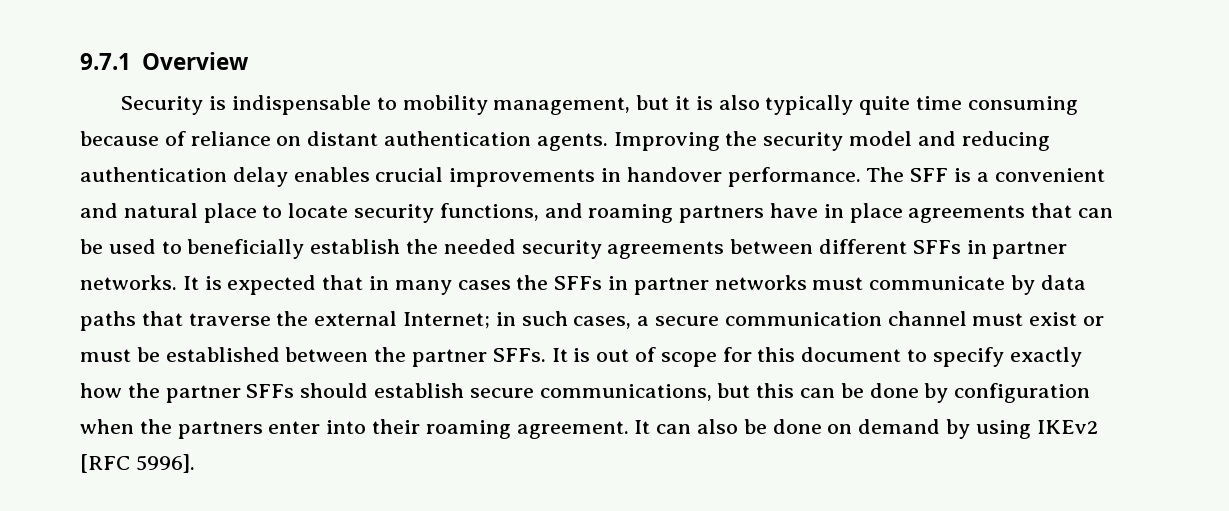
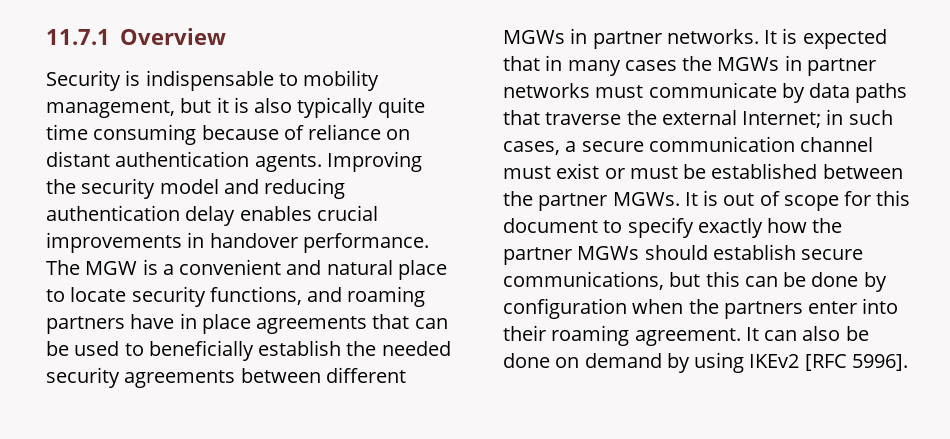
- 9.7.1 Overview
+ 11.7.1 Overview
- The SFF is a convenient and natural place to locate security functions, and roaming partners have in place agreements that can be used to beneficially establish the needed security agreements between different SFFs in partner networks.
+ The MGW is a convenient and natural place to locate security functions, and roaming partners have in place agreements that can be used to beneficially establish the needed security agreements between different MGWs in partner networks.
- It is expected that in many cases the SFFs in partner networks must communicate by data paths that traverse the external Internet; in such cases, a secure communication channel must exist or must be established between the partner SFFs.
+ It is expected that in many cases the MGWs in partner networks must communicate by data paths that traverse the external Internet; in such cases, a secure communication channel must exist or must be established between the partner MGWs.
- It is out of scope for this document to specify exactly how the partner SFFs should establish secure communications, but this can be done by configuration when the partners enter into their roaming agreement.
+ It is out of scope for this document to specify exactly how the partner MGWs should establish secure communications, but this can be done by configuration when the partners enter into their roaming agreement.

